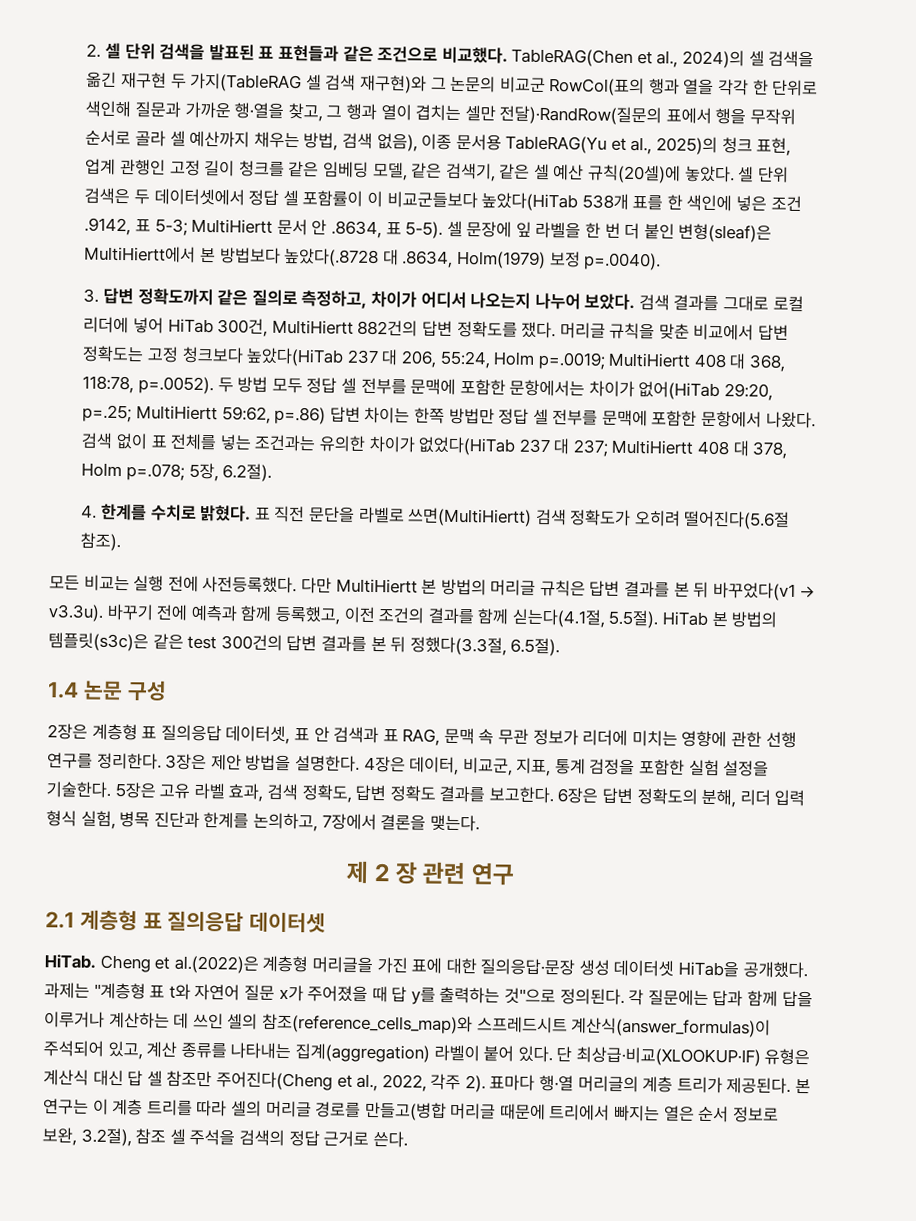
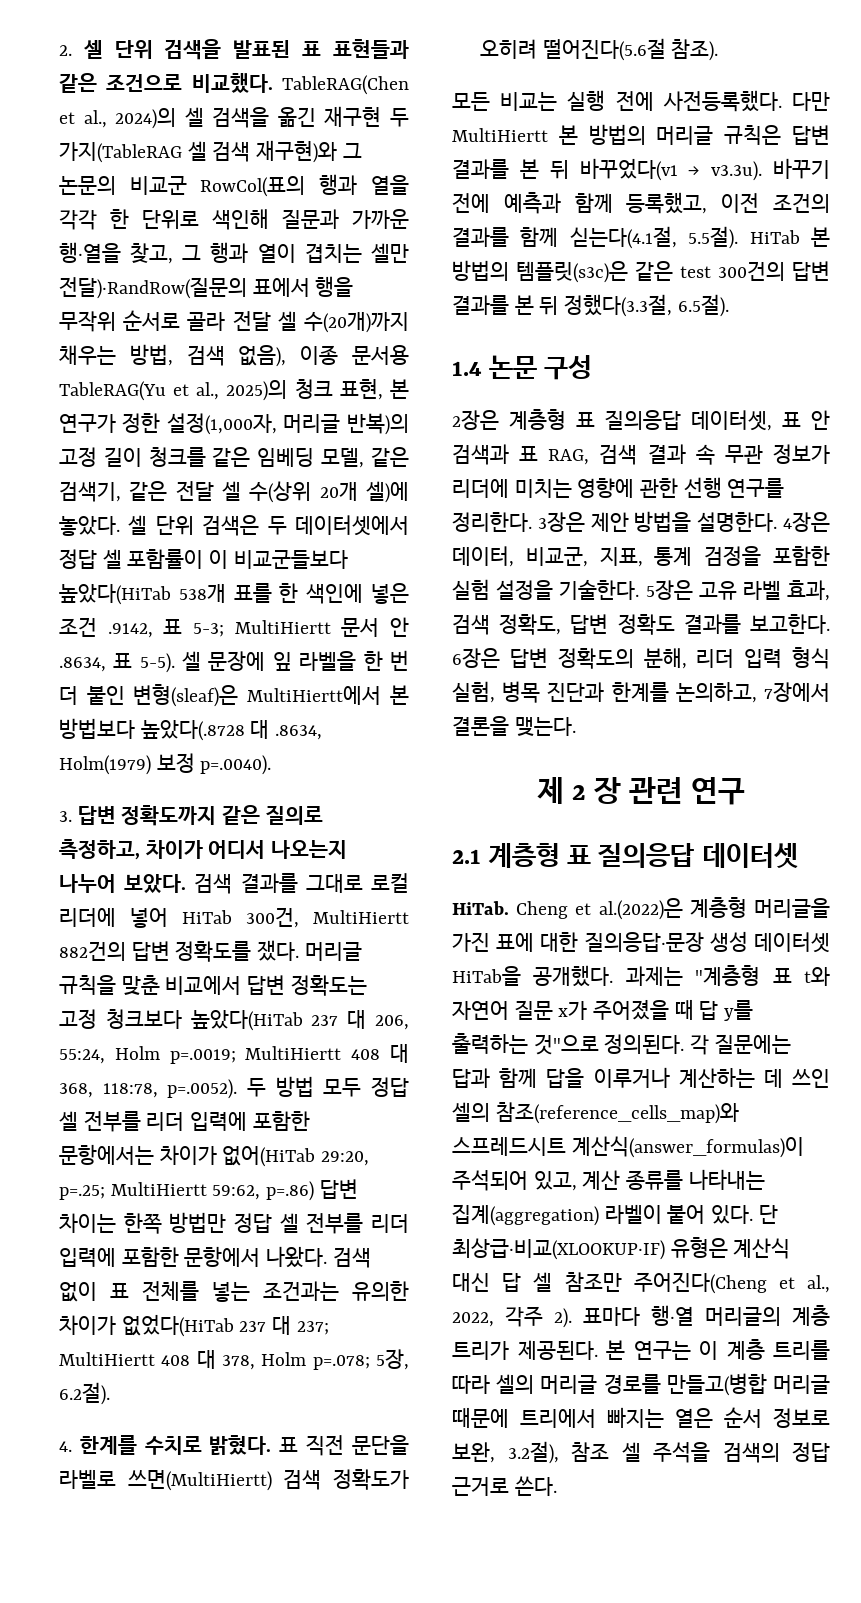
- TableRAG(Chen et al., 2024)의 셀 검색을 옮긴 재구현 두 가지(TableRAG 셀 검색 재구현)와 그 논문의 비교군 RowCol(표의 행과 열을 각각 한 단위로 색인해 질문과 가까운 행·열을 찾고, 그 행과 열이 겹치는 셀만 전달)·RandRow(질문의 표에서 행을 무작위 순서로 골라 셀 예산까지 채우는 방법, 검색 없음), 이종 문서용 TableRAG(Yu et al., 2025)의 청크 표현, 업계 관행인 고정 길이 청크를 같은 임베딩 모델, 같은 검색기, 같은 셀 예산 규칙(20셀)에 놓았다.
+ TableRAG(Chen et al., 2024)의 셀 검색을 옮긴 재구현 두 가지(TableRAG 셀 검색 재구현)와 그 논문의 비교군 RowCol(표의 행과 열을 각각 한 단위로 색인해 질문과 가까운 행·열을 찾고, 그 행과 열이 겹치는 셀만 전달)·RandRow(질문의 표에서 행을 무작위 순서로 골라 전달 셀 수(20개)까지 채우는 방법, 검색 없음), 이종 문서용 TableRAG(Yu et al., 2025)의 청크 표현, 본 연구가 정한 설정(1,000자, 머리글 반복)의 고정 길이 청크를 같은 임베딩 모델, 같은 검색기, 같은 전달 셀 수(상위 20개 셀)에 놓았다.
- 머리글 규칙을 맞춘 비교에서 답변 정확도는 고정 청크보다 높았다(HiTab 237 대 206, 55:24, Holm p=.0019; MultiHiertt 408 대 368, 118:78, p=.0052). 두 방법 모두 정답 셀 전부를 문맥에 포함한 문항에서는 차이가 없어(HiTab 29:20, p=.25; MultiHiertt 59:62, p=.86) 답변 차이는 한쪽 방법만 정답 셀 전부를 문맥에 포함한 문항에서 나왔다.
+ 머리글 규칙을 맞춘 비교에서 답변 정확도는 고정 청크보다 높았다(HiTab 237 대 206, 55:24, Holm p=.0019; MultiHiertt 408 대 368, 118:78, p=.0052). 두 방법 모두 정답 셀 전부를 리더 입력에 포함한 문항에서는 차이가 없어(HiTab 29:20, p=.25; MultiHiertt 59:62, p=.86) 답변 차이는 한쪽 방법만 정답 셀 전부를 리더 입력에 포함한 문항에서 나왔다.
- 2장은 계층형 표 질의응답 데이터셋, 표 안 검색과 표 RAG, 문맥 속 무관 정보가 리더에 미치는 영향에 관한 선행 연구를 정리한다.
+ 2장은 계층형 표 질의응답 데이터셋, 표 안 검색과 표 RAG, 검색 결과 속 무관 정보가 리더에 미치는 영향에 관한 선행 연구를 정리한다.

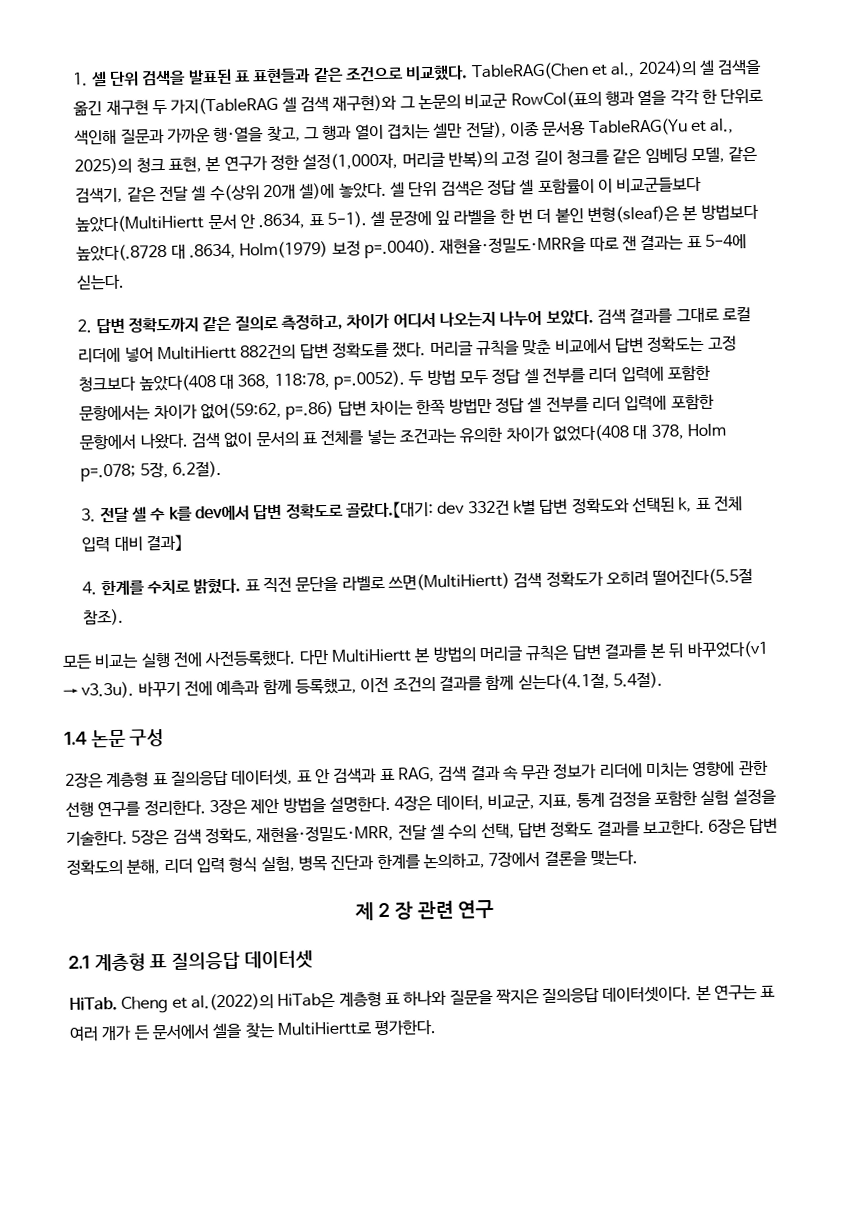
- 2. 셀 단위 검색을 발표된 표 표현들과 같은 조건으로 비교했다.
+ 1. 셀 단위 검색을 발표된 표 표현들과 같은 조건으로 비교했다.
- TableRAG(Chen et al., 2024)의 셀 검색을 옮긴 재구현 두 가지(TableRAG 셀 검색 재구현)와 그 논문의 비교군 RowCol(표의 행과 열을 각각 한 단위로 색인해 질문과 가까운 행·열을 찾고, 그 행과 열이 겹치는 셀만 전달)·RandRow(질문의 표에서 행을 무작위 순서로 골라 전달 셀 수(20개)까지 채우는 방법, 검색 없음), 이종 문서용 TableRAG(Yu et al., 2025)의 청크 표현, 본 연구가 정한 설정(1,000자, 머리글 반복)의 고정 길이 청크를 같은 임베딩 모델, 같은 검색기, 같은 전달 셀 수(상위 20개 셀)에 놓았다.
+ TableRAG(Chen et al., 2024)의 셀 검색을 옮긴 재구현 두 가지(TableRAG 셀 검색 재구현)와 그 논문의 비교군 RowCol(표의 행과 열을 각각 한 단위로 색인해 질문과 가까운 행·열을 찾고, 그 행과 열이 겹치는 셀만 전달), 이종 문서용 TableRAG(Yu et al., 2025)의 청크 표현, 본 연구가 정한 설정(1,000자, 머리글 반복)의 고정 길이 청크를 같은 임베딩 모델, 같은 검색기, 같은 전달 셀 수(상위 20개 셀)에 놓았다.
- 셀 단위 검색은 두 데이터셋에서 정답 셀 포함률이 이 비교군들보다 높았다(HiTab 538개 표를 한 색인에 넣은 조건 .9142, 표 5-3; MultiHiertt 문서 안 .8634, 표 5-5).
+ 셀 단위 검색은 정답 셀 포함률이 이 비교군들보다 높았다(MultiHiertt 문서 안 .8634, 표 5-1).
- 셀 문장에 잎 라벨을 한 번 더 붙인 변형(sleaf)은 MultiHiertt에서 본 방법보다 높았다(.8728 대 .8634, Holm(1979) 보정 p=.0040).
- 3. 답변 정확도까지 같은 질의로 측정하고, 차이가 어디서 나오는지 나누어 보았다.
+ 셀 문장에 잎 라벨을 한 번 더 붙인 변형(sleaf)은 본 방법보다 높았다(.8728 대 .8634, Holm(1979) 보정 p=.0040). 재현율·정밀도·MRR을 따로 잰 결과는 표 5-4에 싣는다.
+ 2. 답변 정확도까지 같은 질의로 측정하고, 차이가 어디서 나오는지 나누어 보았다.
- 검색 결과를 그대로 로컬 리더에 넣어 HiTab 300건, MultiHiertt 882건의 답변 정확도를 쟀다.
+ 검색 결과를 그대로 로컬 리더에 넣어 MultiHiertt 882건의 답변 정확도를 쟀다.
- 머리글 규칙을 맞춘 비교에서 답변 정확도는 고정 청크보다 높았다(HiTab 237 대 206, 55:24, Holm p=.0019; MultiHiertt 408 대 368, 118:78, p=.0052). 두 방법 모두 정답 셀 전부를 리더 입력에 포함한 문항에서는 차이가 없어(HiTab 29:20, p=.25; MultiHiertt 59:62, p=.86) 답변 차이는 한쪽 방법만 정답 셀 전부를 리더 입력에 포함한 문항에서 나왔다.
+ 머리글 규칙을 맞춘 비교에서 답변 정확도는 고정 청크보다 높았다(408 대 368, 118:78, p=.0052). 두 방법 모두 정답 셀 전부를 리더 입력에 포함한 문항에서는 차이가 없어(59:62, p=.86) 답변 차이는 한쪽 방법만 정답 셀 전부를 리더 입력에 포함한 문항에서 나왔다.
- 검색 없이 표 전체를 넣는 조건과는 유의한 차이가 없었다(HiTab 237 대 237; MultiHiertt 408 대 378, Holm p=.078; 5장, 6.2절).
+ 검색 없이 문서의 표 전체를 넣는 조건과는 유의한 차이가 없었다(408 대 378, Holm p=.078; 5장, 6.2절).
+ 3. 전달 셀 수 k를 dev에서 답변 정확도로 골랐다.【대기: dev 332건 k별 답변 정확도와 선택된 k, 표 전체 입력 대비 결과】
- 표 직전 문단을 라벨로 쓰면(MultiHiertt) 검색 정확도가 오히려 떨어진다(5.6절 참조).
+ 표 직전 문단을 라벨로 쓰면(MultiHiertt) 검색 정확도가 오히려 떨어진다(5.5절 참조).
- 다만 MultiHiertt 본 방법의 머리글 규칙은 답변 결과를 본 뒤 바꾸었다(v1 → v3.3u). 바꾸기 전에 예측과 함께 등록했고, 이전 조건의 결과를 함께 싣는다(4.1절, 5.5절). HiTab 본 방법의 템플릿(s3c)은 같은 test 300건의 답변 결과를 본 뒤 정했다(3.3절, 6.5절).
+ 다만 MultiHiertt 본 방법의 머리글 규칙은 답변 결과를 본 뒤 바꾸었다(v1 → v3.3u). 바꾸기 전에 예측과 함께 등록했고, 이전 조건의 결과를 함께 싣는다(4.1절, 5.4절).
- 5장은 고유 라벨 효과, 검색 정확도, 답변 정확도 결과를 보고한다.
+ 5장은 검색 정확도, 재현율·정밀도·MRR, 전달 셀 수의 선택, 답변 정확도 결과를 보고한다.
- Cheng et al.(2022)은 계층형 머리글을 가진 표에 대한 질의응답·문장 생성 데이터셋 HiTab을 공개했다. 과제는 "계층형 표 t와 자연어 질문 x가 주어졌을 때 답 y를 출력하는 것"으로 정의된다. 각 질문에는 답과 함께 답을 이루거나 계산하는 데 쓰인 셀의 참조(reference_cells_map)와 스프레드시트 계산식(answer_formulas)이 주석되어 있고, 계산 종류를 나타내는 집계(aggregation) 라벨이 붙어 있다. 단 최상급·비교(XLOOKUP·IF) 유형은 계산식 대신 답 셀 참조만 주어진다(Cheng et al., 2022, 각주 2). 표마다 행·열 머리글의 계층 트리가 제공된다. 본 연구는 이 계층 트리를 따라 셀의 머리글 경로를 만들고(병합 머리글 때문에 트리에서 빠지는 열은 순서 정보로 보완, 3.2절), 참조 셀 주석을 검색의 정답 근거로 쓴다.
+ Cheng et al.(2022)의 HiTab은 계층형 표 하나와 질문을 짝지은 질의응답 데이터셋이다. 본 연구는 표 여러 개가 든 문서에서 셀을 찾는 MultiHiertt로 평가한다.

